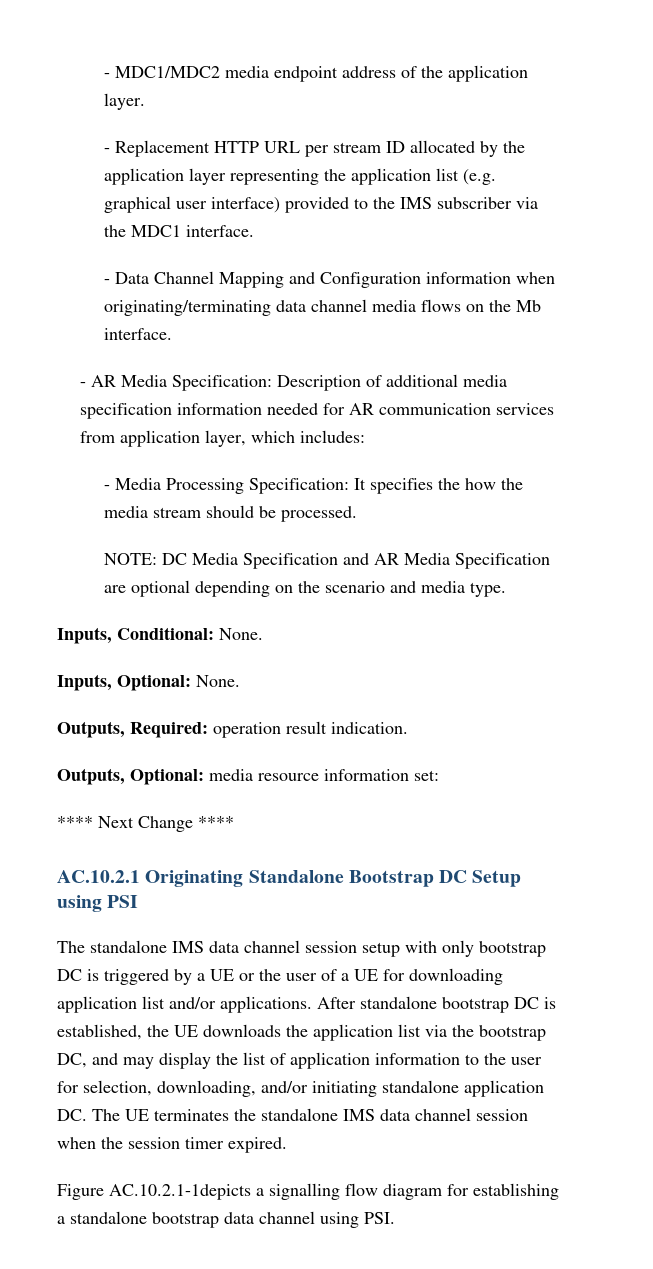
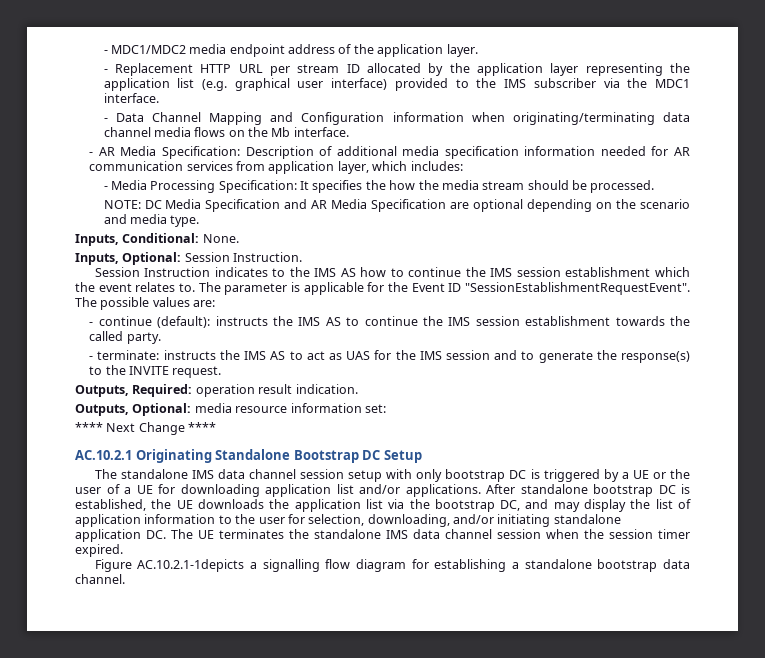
- Inputs, Optional: None.
+ Inputs, Optional: Session Instruction.
+ Session Instruction indicates to the IMS AS how to continue the IMS session establishment which the event relates to. The parameter is applicable for the Event ID "SessionEstablishmentRequestEvent". The possible values are:
+ - continue (default): instructs the IMS AS to continue the IMS session establishment towards the called party.
+ - terminate: instructs the IMS AS to act as UAS for the IMS session and to generate the response(s) to the INVITE request.
- AC.10.2.1 Originating Standalone Bootstrap DC Setup using PSI
+ AC.10.2.1 Originating Standalone Bootstrap DC Setup
- Figure AC.10.2.1-1depicts a signalling flow diagram for establishing a standalone bootstrap data channel using PSI.
+ Figure AC.10.2.1-1depicts a signalling flow diagram for establishing a standalone bootstrap data channel.

